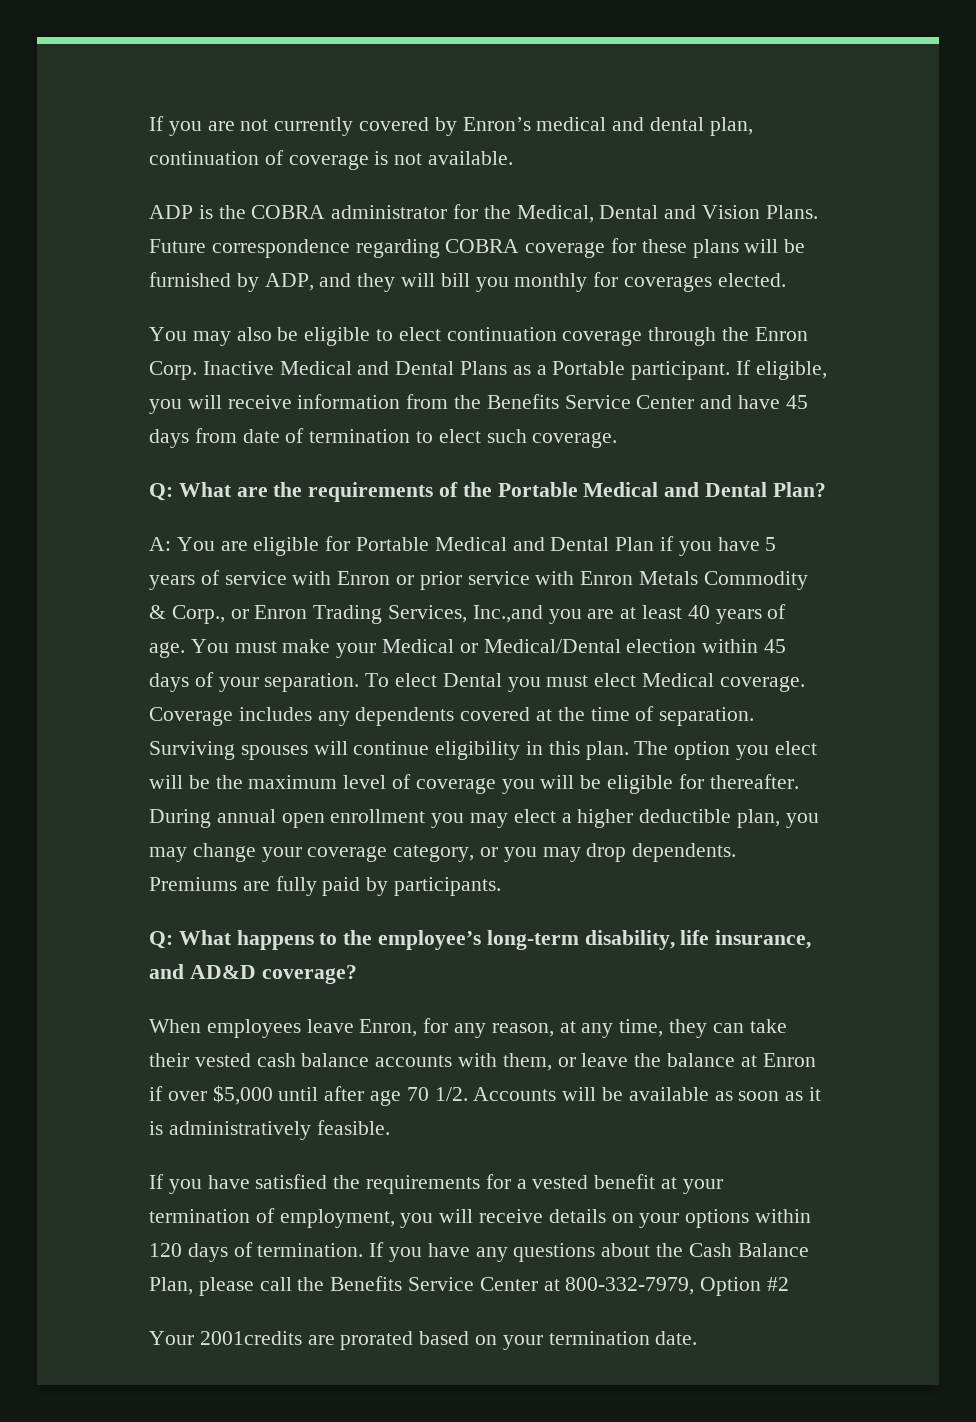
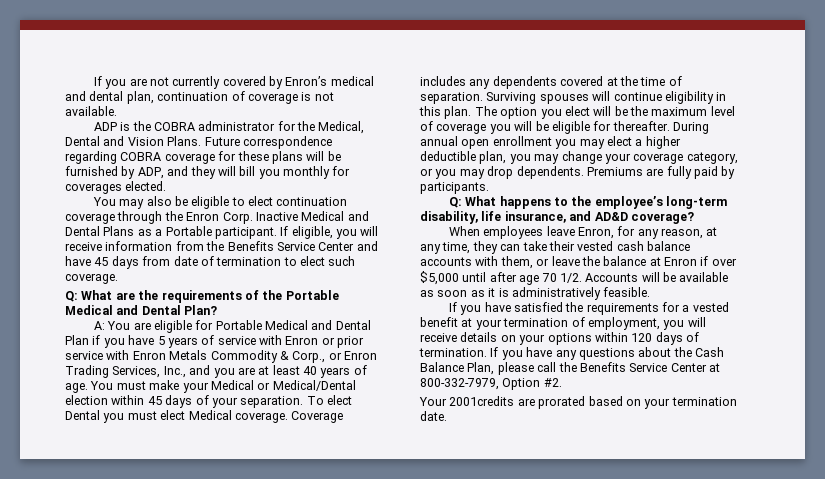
- A: You are eligible for Portable Medical and Dental Plan if you have 5 years of service with Enron or prior service with Enron Metals Commodity & Corp., or Enron Trading Services, Inc.,and you are at least 40 years of age.
+ A: You are eligible for Portable Medical and Dental Plan if you have 5 years of service with Enron or prior service with Enron Metals Commodity & Corp., or Enron Trading Services, Inc., and you are at least 40 years of age.
- If you have any questions about the Cash Balance Plan, please call the Benefits Service Center at 800-332-7979, Option #2
+ If you have any questions about the Cash Balance Plan, please call the Benefits Service Center at 800-332-7979, Option #2.

